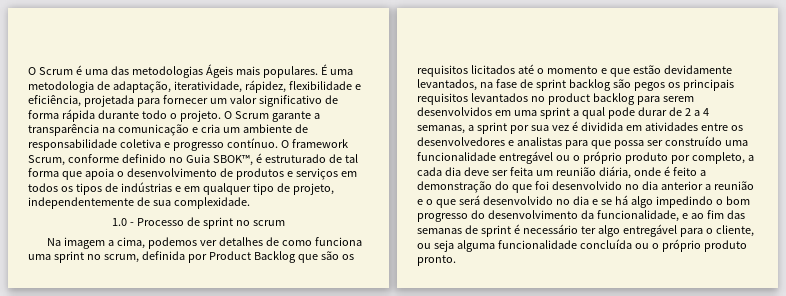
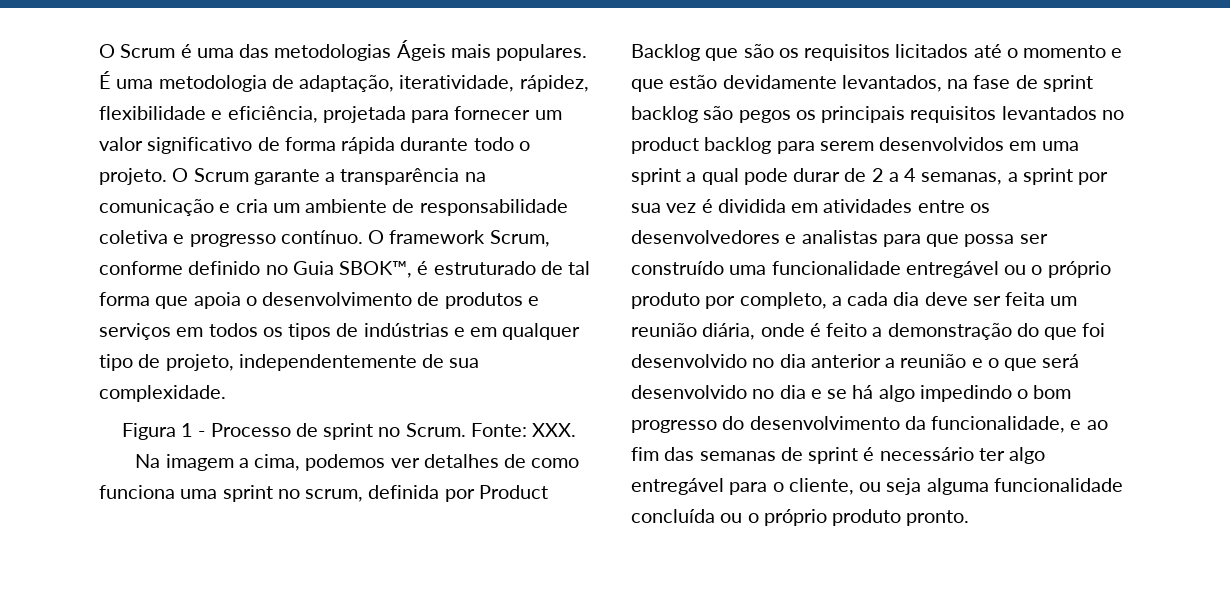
- 1.0 - Processo de sprint no scrum
+ Figura 1 - Processo de sprint no Scrum. Fonte: XXX.

